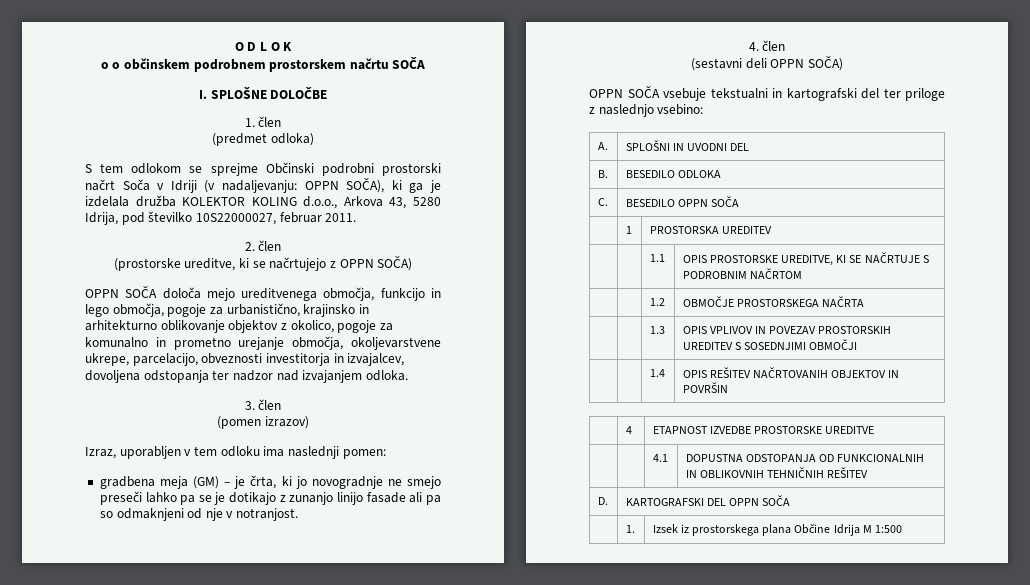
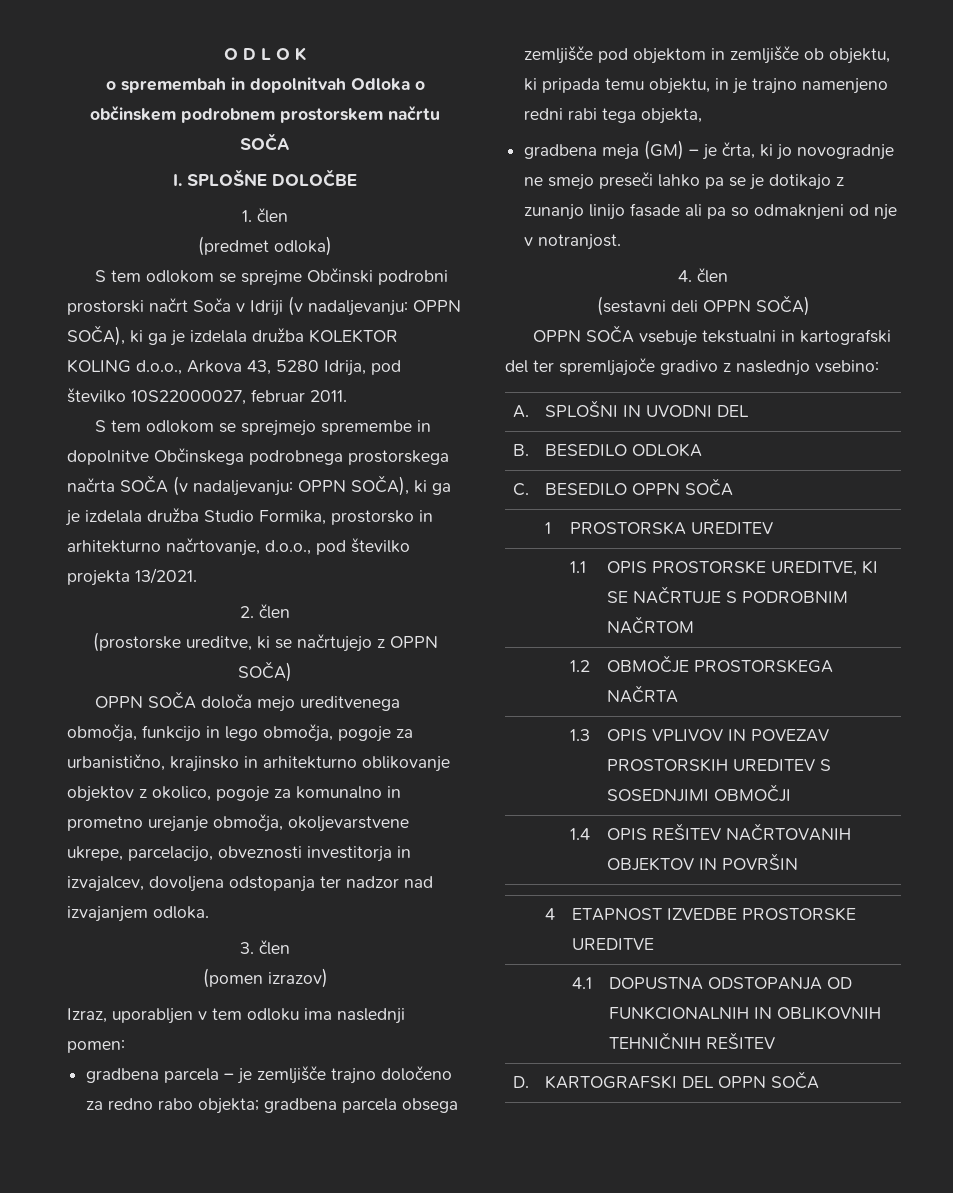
- o o občinskem podrobnem prostorskem načrtu SOČA
+ o spremembah in dopolnitvah Odloka o občinskem podrobnem prostorskem načrtu SOČA
+ S tem odlokom se sprejmejo spremembe in dopolnitve Občinskega podrobnega prostorskega načrta SOČA (v nadaljevanju: OPPN SOČA), ki ga je izdelala družba Studio Formika, prostorsko in arhitekturno načrtovanje, d.o.o., pod številko projekta 13/2021.
+ gradbena parcela – je zemljišče trajno določeno za redno rabo objekta; gradbena parcela obsega zemljišče pod objektom in zemljišče ob objektu, ki pripada temu objektu, in je trajno namenjeno redni rabi tega objekta,
- OPPN SOČA vsebuje tekstualni in kartografski del ter priloge z naslednjo vsebino:
+ OPPN SOČA vsebuje tekstualni in kartografski del ter spremljajoče gradivo z naslednjo vsebino:
- | 1. | Izsek iz prostorskega plana Občine Idrija M 1:500

